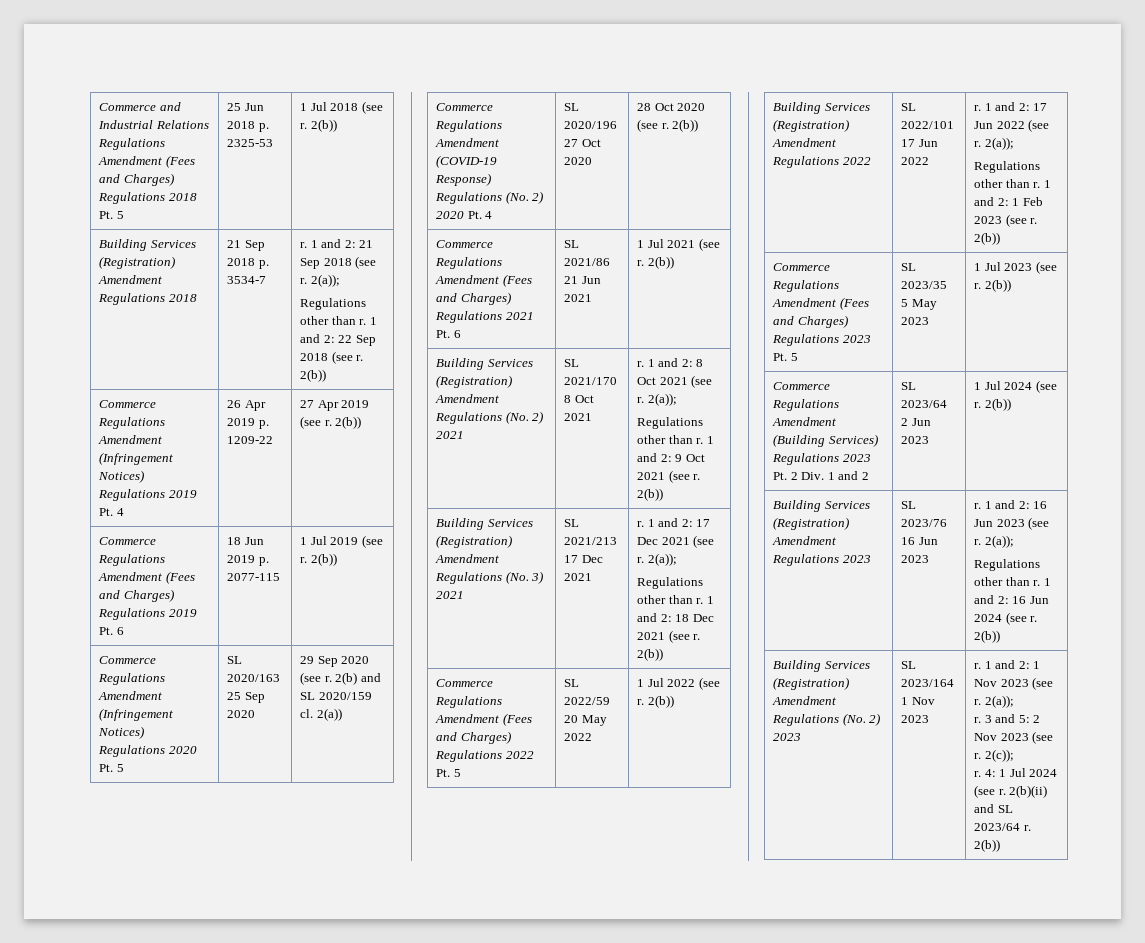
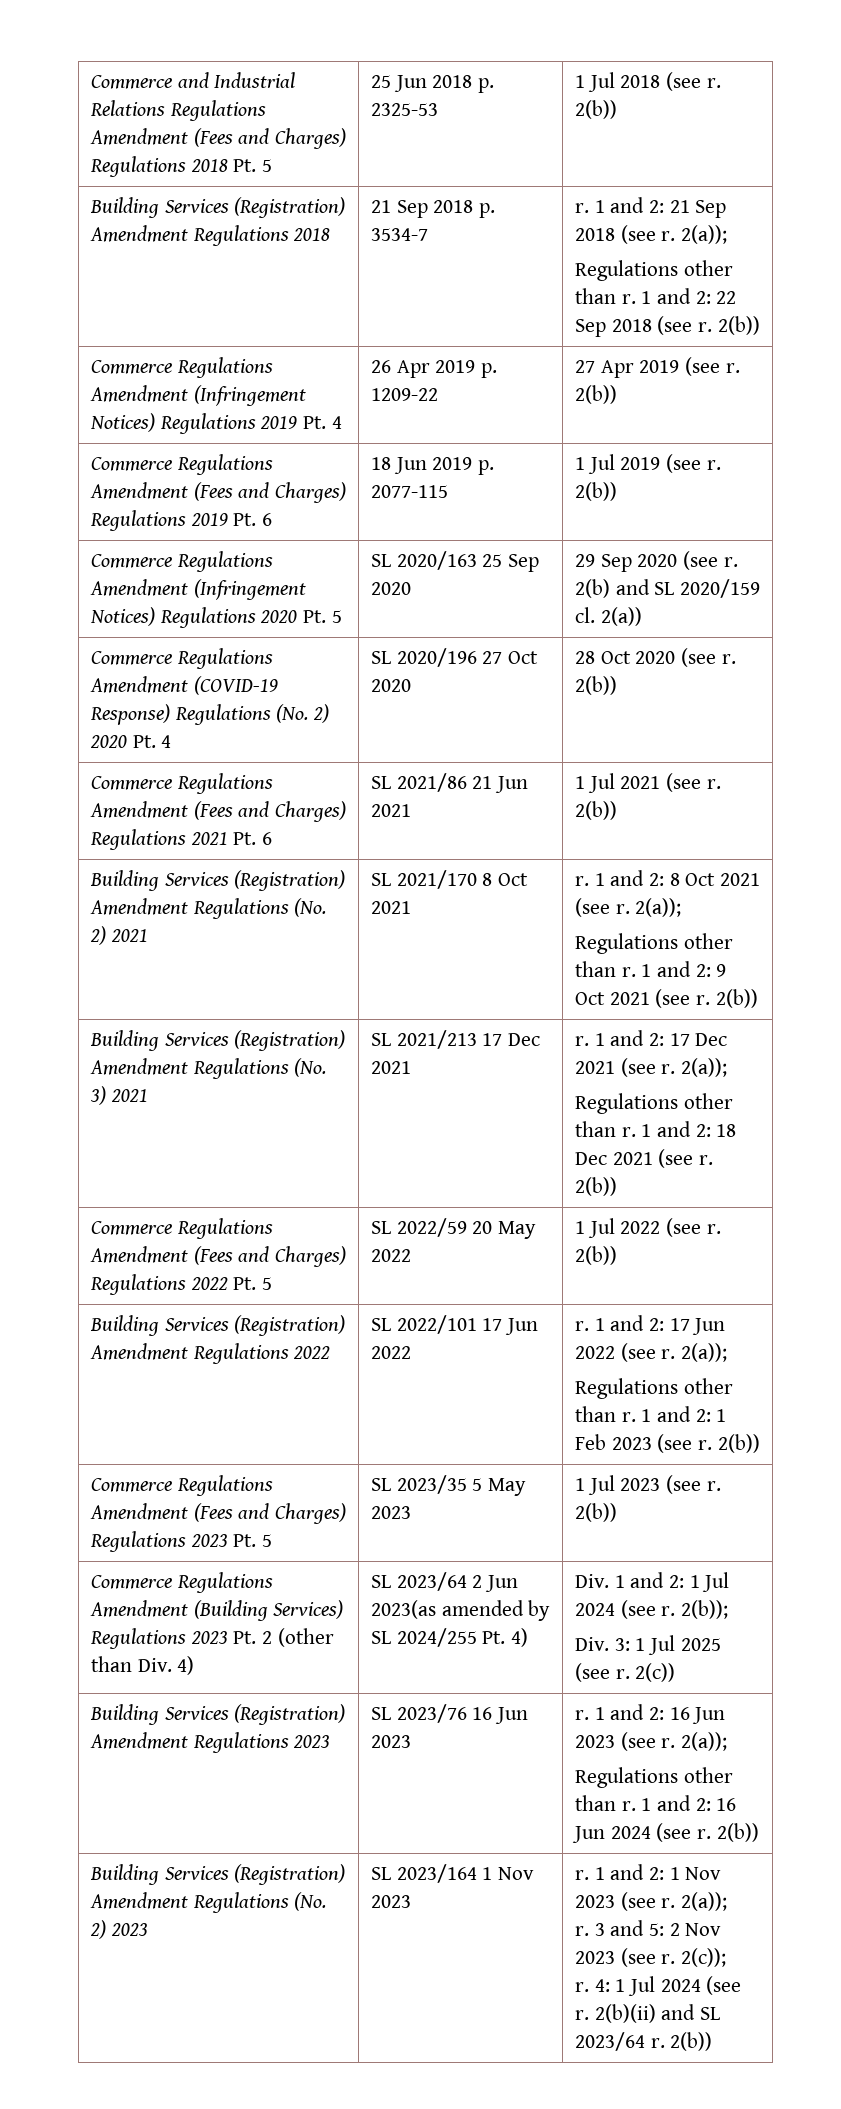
- Commerce Regulations Amendment (Building Services) Regulations 2023 Pt. 2 Div. 1 and 2
+ Commerce Regulations Amendment (Building Services) Regulations 2023 Pt. 2 (other than Div. 4)
- SL 2023/64 2 Jun 2023 | 1 Jul 2024 (see r. 2(b))
+ SL 2023/64 2 Jun 2023(as amended by SL 2024/255 Pt. 4) | Div. 1 and 2: 1 Jul 2024 (see r. 2(b));
+ Div. 3: 1 Jul 2025 (see r. 2(c))

